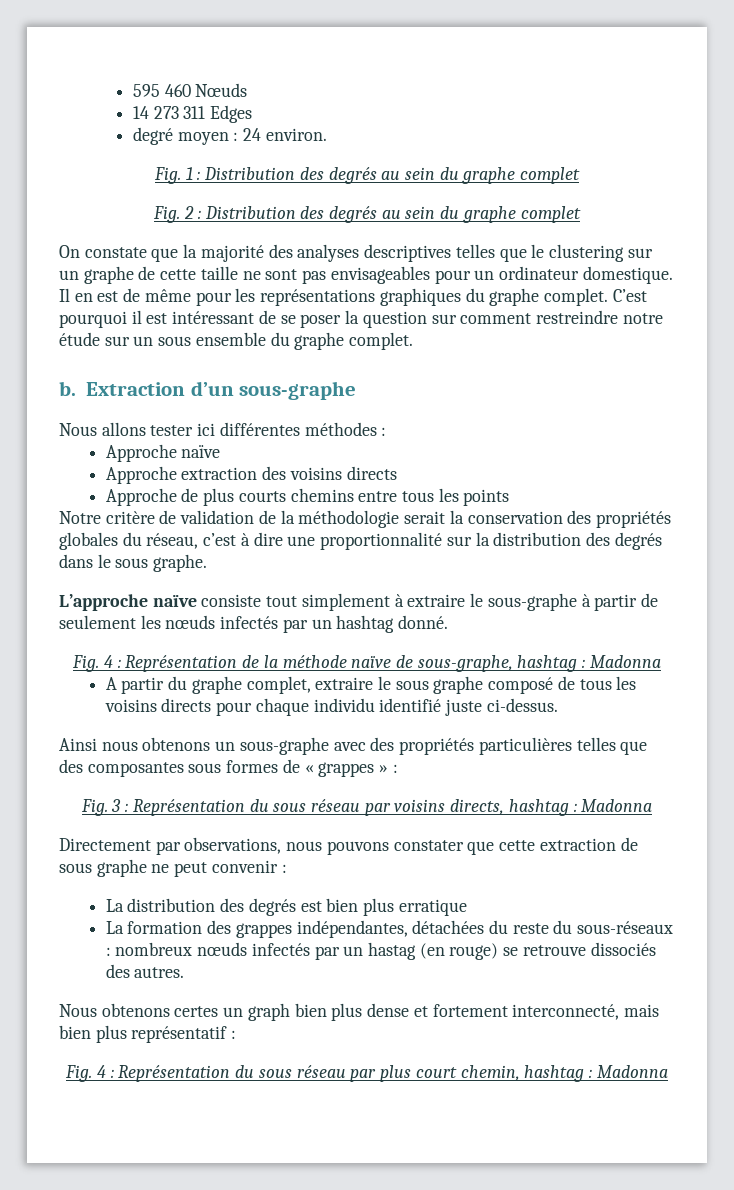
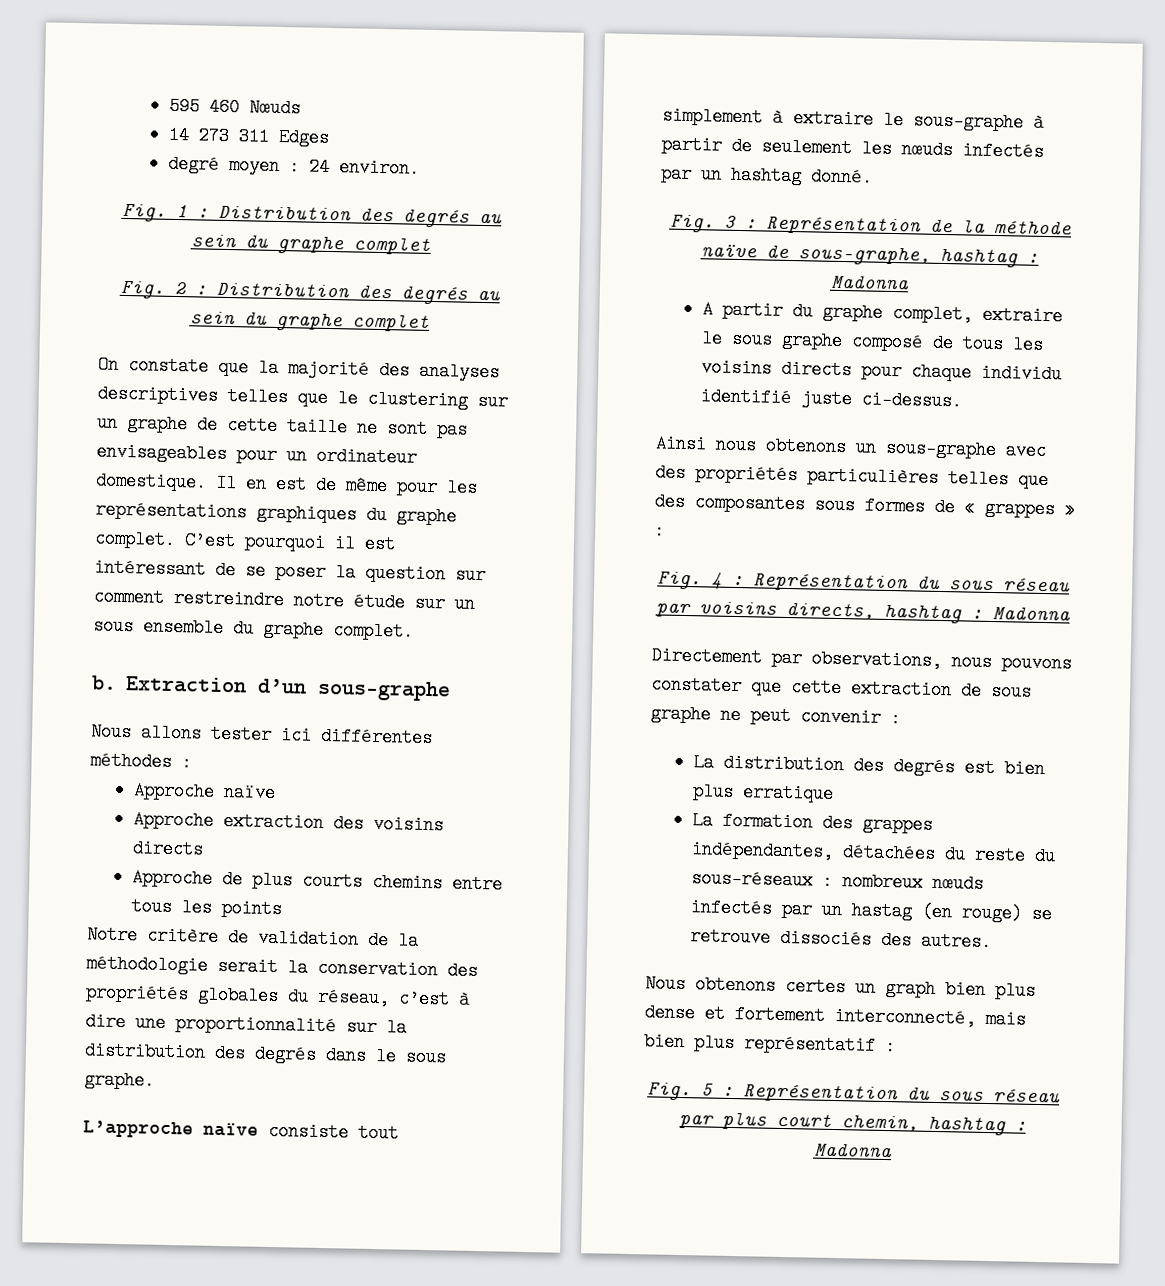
- Fig. 4 : Représentation de la méthode naïve de sous-graphe, hashtag : Madonna
+ Fig. 3 : Représentation de la méthode naïve de sous-graphe, hashtag : Madonna
- Fig. 3 : Représentation du sous réseau par voisins directs, hashtag : Madonna
+ Fig. 4 : Représentation du sous réseau par voisins directs, hashtag : Madonna
- Fig. 4 : Représentation du sous réseau par plus court chemin, hashtag : Madonna
+ Fig. 5 : Représentation du sous réseau par plus court chemin, hashtag : Madonna

